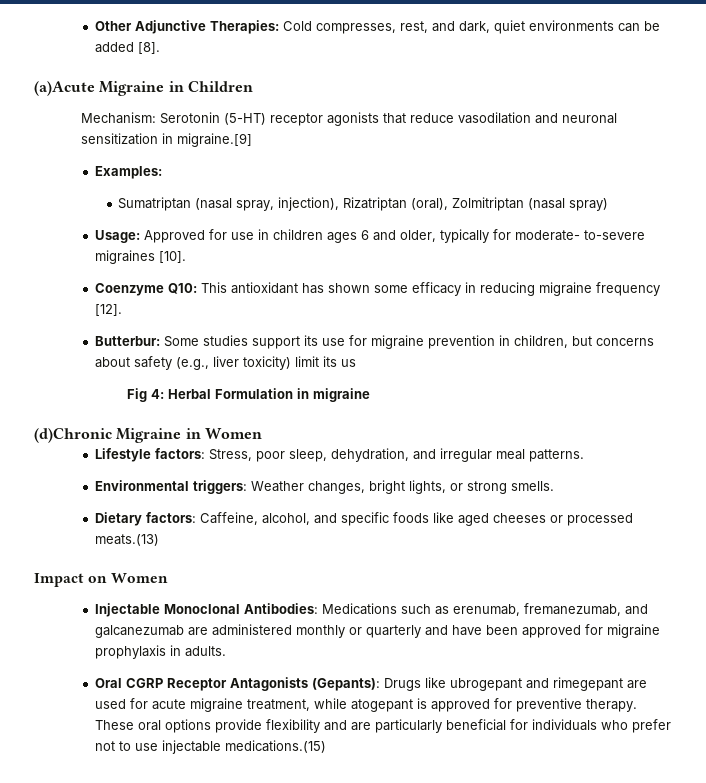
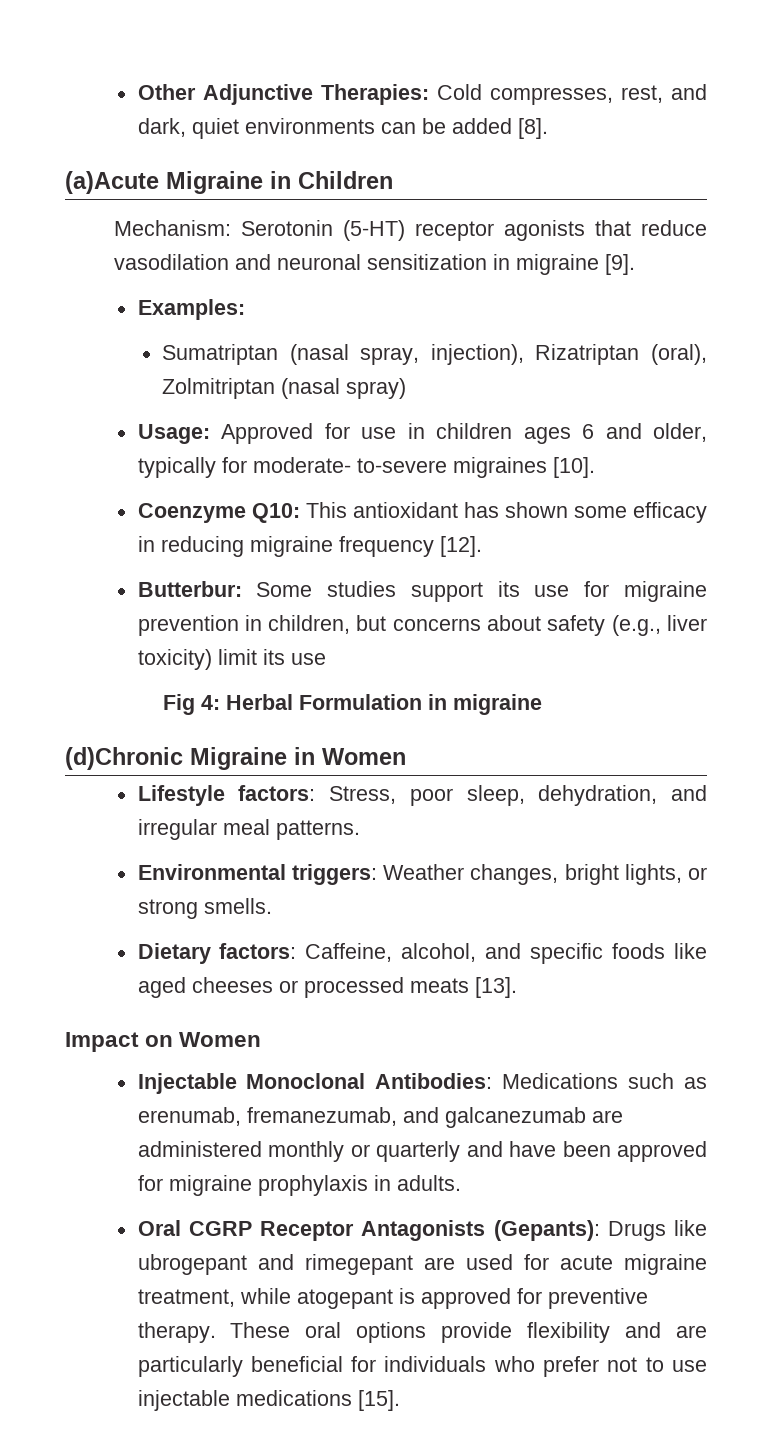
- Mechanism: Serotonin (5-HT) receptor agonists that reduce vasodilation and neuronal sensitization in migraine.[9]
+ Mechanism: Serotonin (5-HT) receptor agonists that reduce vasodilation and neuronal sensitization in migraine [9].
- Butterbur: Some studies support its use for migraine prevention in children, but concerns about safety (e.g., liver toxicity) limit its us
+ Butterbur: Some studies support its use for migraine prevention in children, but concerns about safety (e.g., liver toxicity) limit its use
- Dietary factors: Caffeine, alcohol, and specific foods like aged cheeses or processed meats.(13)
+ Dietary factors: Caffeine, alcohol, and specific foods like aged cheeses or processed meats [13].
- These oral options provide flexibility and are particularly beneficial for individuals who prefer not to use injectable medications.(15)
+ These oral options provide flexibility and are particularly beneficial for individuals who prefer not to use injectable medications [15].

